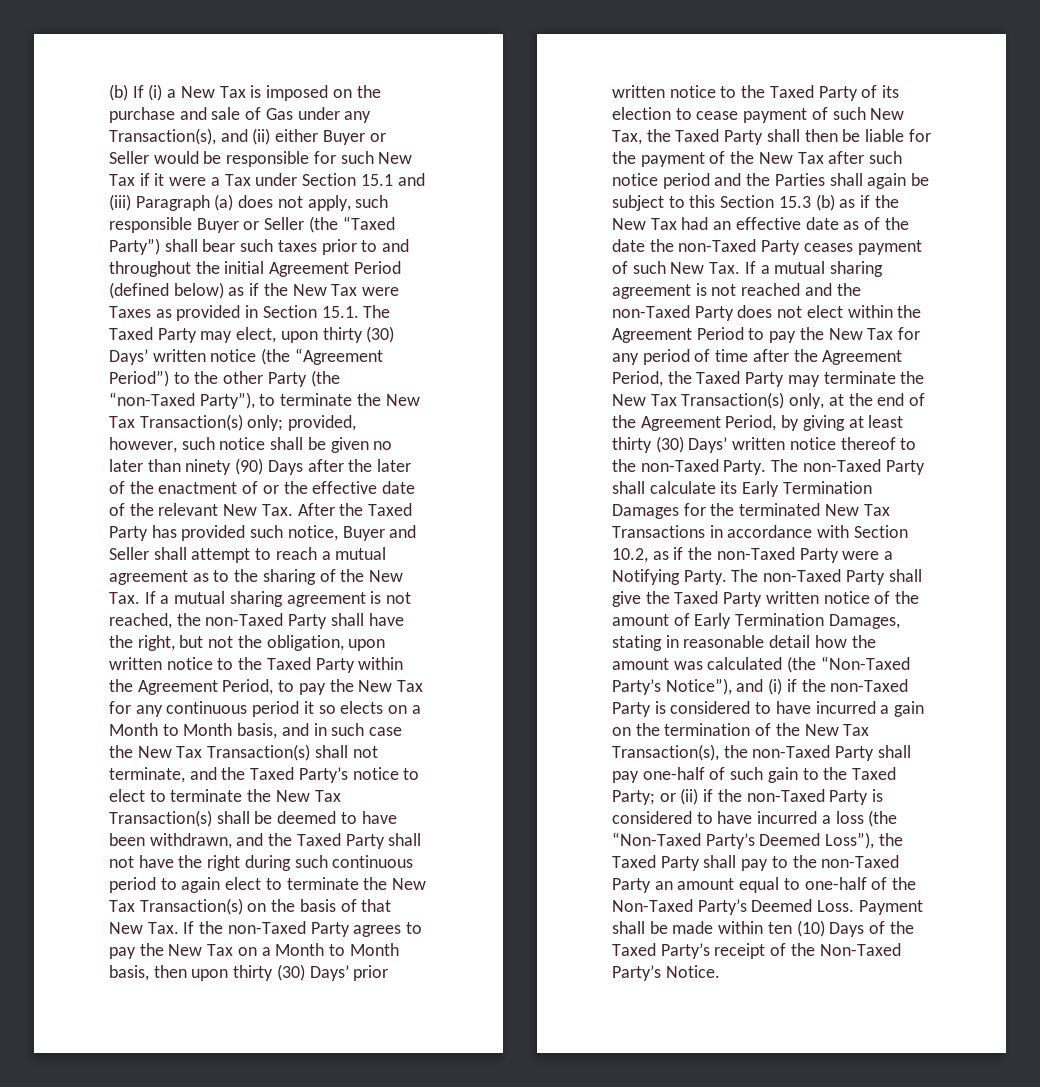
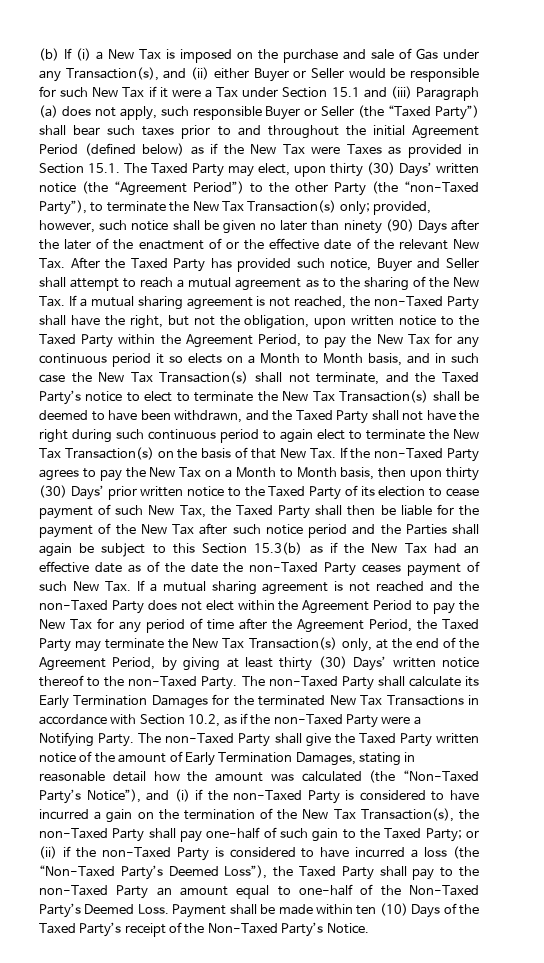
- provided, however, such notice shall be given no later than ninety (90) Days after the later of the enactment of or the effective date of the relevant New Tax. After the Taxed Party has provided such notice, Buyer and Seller shall attempt to reach a mutual agreement as to the sharing of the New Tax. If a mutual sharing agreement is not reached, the non-Taxed Party shall have the right, but not the obligation, upon written notice to the Taxed Party within the Agreement Period, to pay the New Tax for any continuous period it so elects on a Month to Month basis, and in such case the New Tax Transaction(s) shall not terminate, and the Taxed Party’s notice to elect to terminate the New Tax Transaction(s) shall be deemed to have been withdrawn, and the Taxed Party shall not have the right during such continuous period to again elect to terminate the New Tax Transaction(s) on the basis of that New Tax. If the non-Taxed Party agrees to pay the New Tax on a Month to Month basis, then upon thirty (30) Days’ prior written notice to the Taxed Party of its election to cease payment of such New Tax, the Taxed Party shall then be liable for the payment of the New Tax after such notice period and the Parties shall again be subject to this Section 15.3 (b) as if the New Tax had an effective date as of the date the non-Taxed Party ceases payment of such New Tax. If a mutual sharing agreement is not reached and the non-Taxed Party does not elect within the Agreement Period to pay the New Tax for any period of time after the Agreement Period, the Taxed Party may terminate the New Tax Transaction(s) only, at the end of the Agreement Period, by giving at least thirty (30) Days’ written notice thereof to the non-Taxed Party.
+ provided, however, such notice shall be given no later than ninety (90) Days after the later of the enactment of or the effective date of the relevant New Tax. After the Taxed Party has provided such notice, Buyer and Seller shall attempt to reach a mutual agreement as to the sharing of the New Tax. If a mutual sharing agreement is not reached, the non-Taxed Party shall have the right, but not the obligation, upon written notice to the Taxed Party within the Agreement Period, to pay the New Tax for any continuous period it so elects on a Month to Month basis, and in such case the New Tax Transaction(s) shall not terminate, and the Taxed Party’s notice to elect to terminate the New Tax Transaction(s) shall be deemed to have been withdrawn, and the Taxed Party shall not have the right during such continuous period to again elect to terminate the New Tax Transaction(s) on the basis of that New Tax. If the non-Taxed Party agrees to pay the New Tax on a Month to Month basis, then upon thirty (30) Days’ prior written notice to the Taxed Party of its election to cease payment of such New Tax, the Taxed Party shall then be liable for the payment of the New Tax after such notice period and the Parties shall again be subject to this Section 15.3(b) as if the New Tax had an effective date as of the date the non-Taxed Party ceases payment of such New Tax. If a mutual sharing agreement is not reached and the non-Taxed Party does not elect within the Agreement Period to pay the New Tax for any period of time after the Agreement Period, the Taxed Party may terminate the New Tax Transaction(s) only, at the end of the Agreement Period, by giving at least thirty (30) Days’ written notice thereof to the non-Taxed Party.

